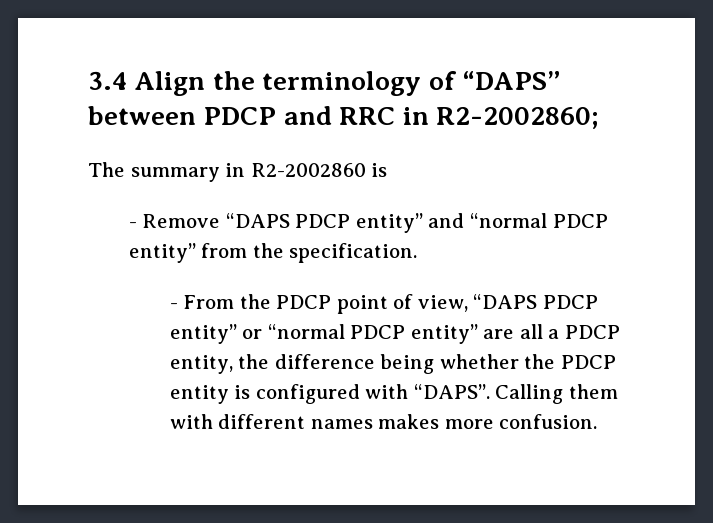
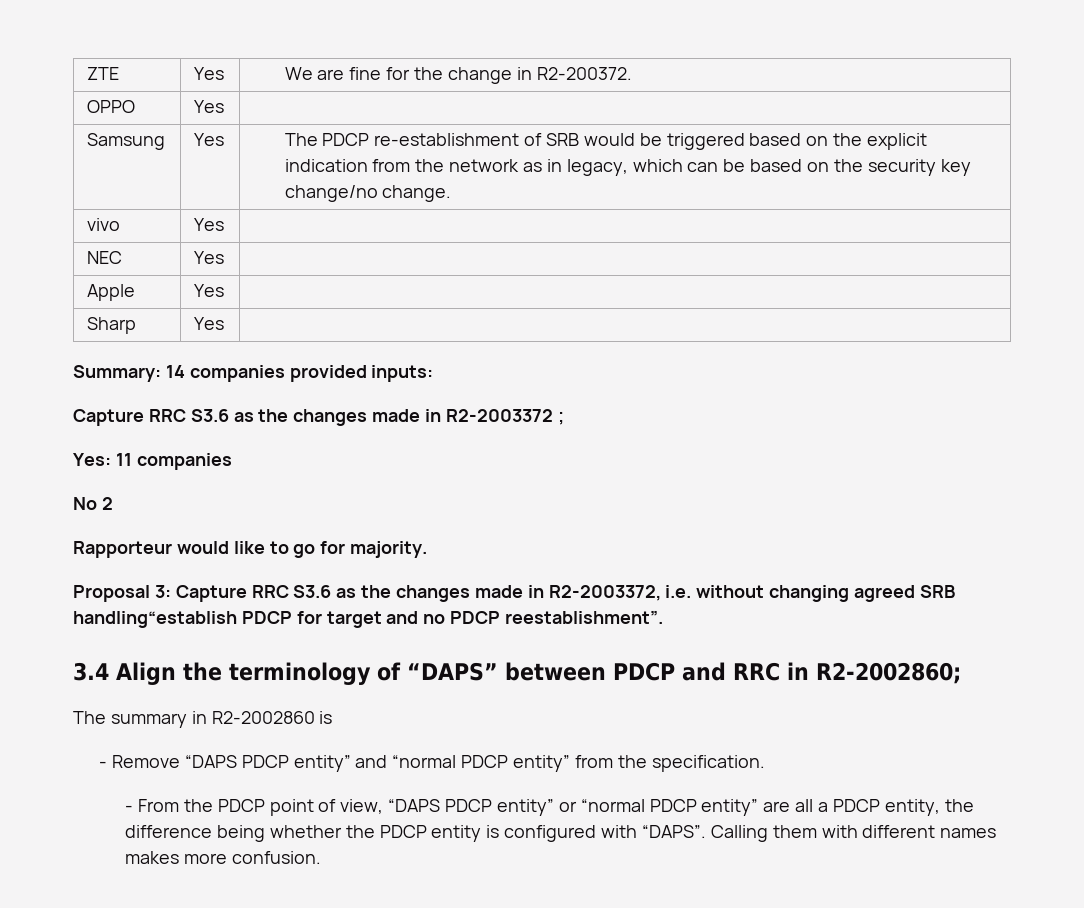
+ ZTE | Yes | We are fine for the change in R2-200372.
+ OPPO | Yes |
+ Samsung | Yes | The PDCP re-establishment of SRB would be triggered based on the explicit indication from the network as in legacy, which can be based on the security key change/no change.
+ vivo | Yes |
+ NEC | Yes |
+ Apple | Yes |
+ Sharp | Yes |
+ Summary: 14 companies provided inputs:
+ Capture RRC S3.6 as the changes made in R2-2003372 ;
+ Yes: 11 companies
+ No 2
+ Rapporteur would like to go for majority.
+ Proposal 3: Capture RRC S3.6 as the changes made in R2-2003372, i.e. without changing agreed SRB handling“establish PDCP for target and no PDCP reestablishment”.

